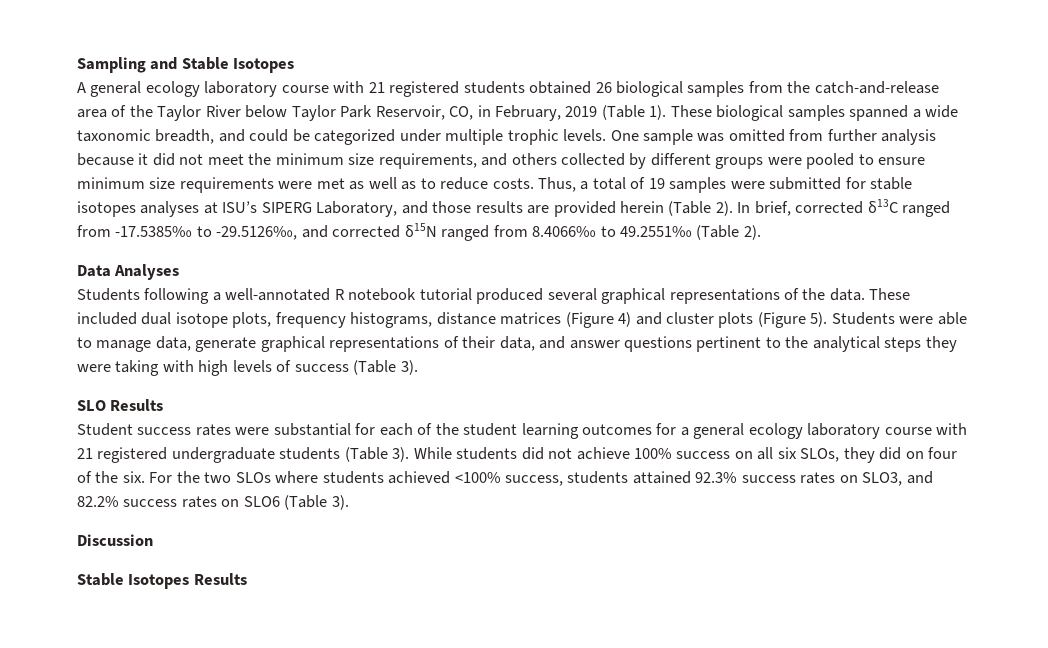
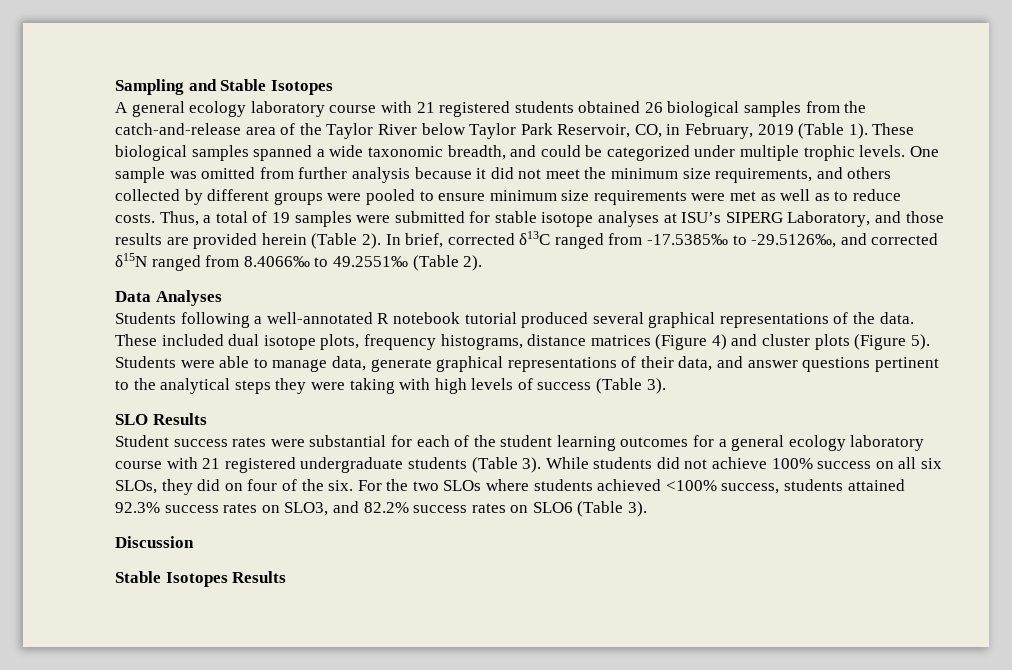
- Thus, a total of 19 samples were submitted for stable isotopes analyses at ISU’s SIPERG Laboratory, and those results are provided herein (Table 2).
+ Thus, a total of 19 samples were submitted for stable isotope analyses at ISU’s SIPERG Laboratory, and those results are provided herein (Table 2).

